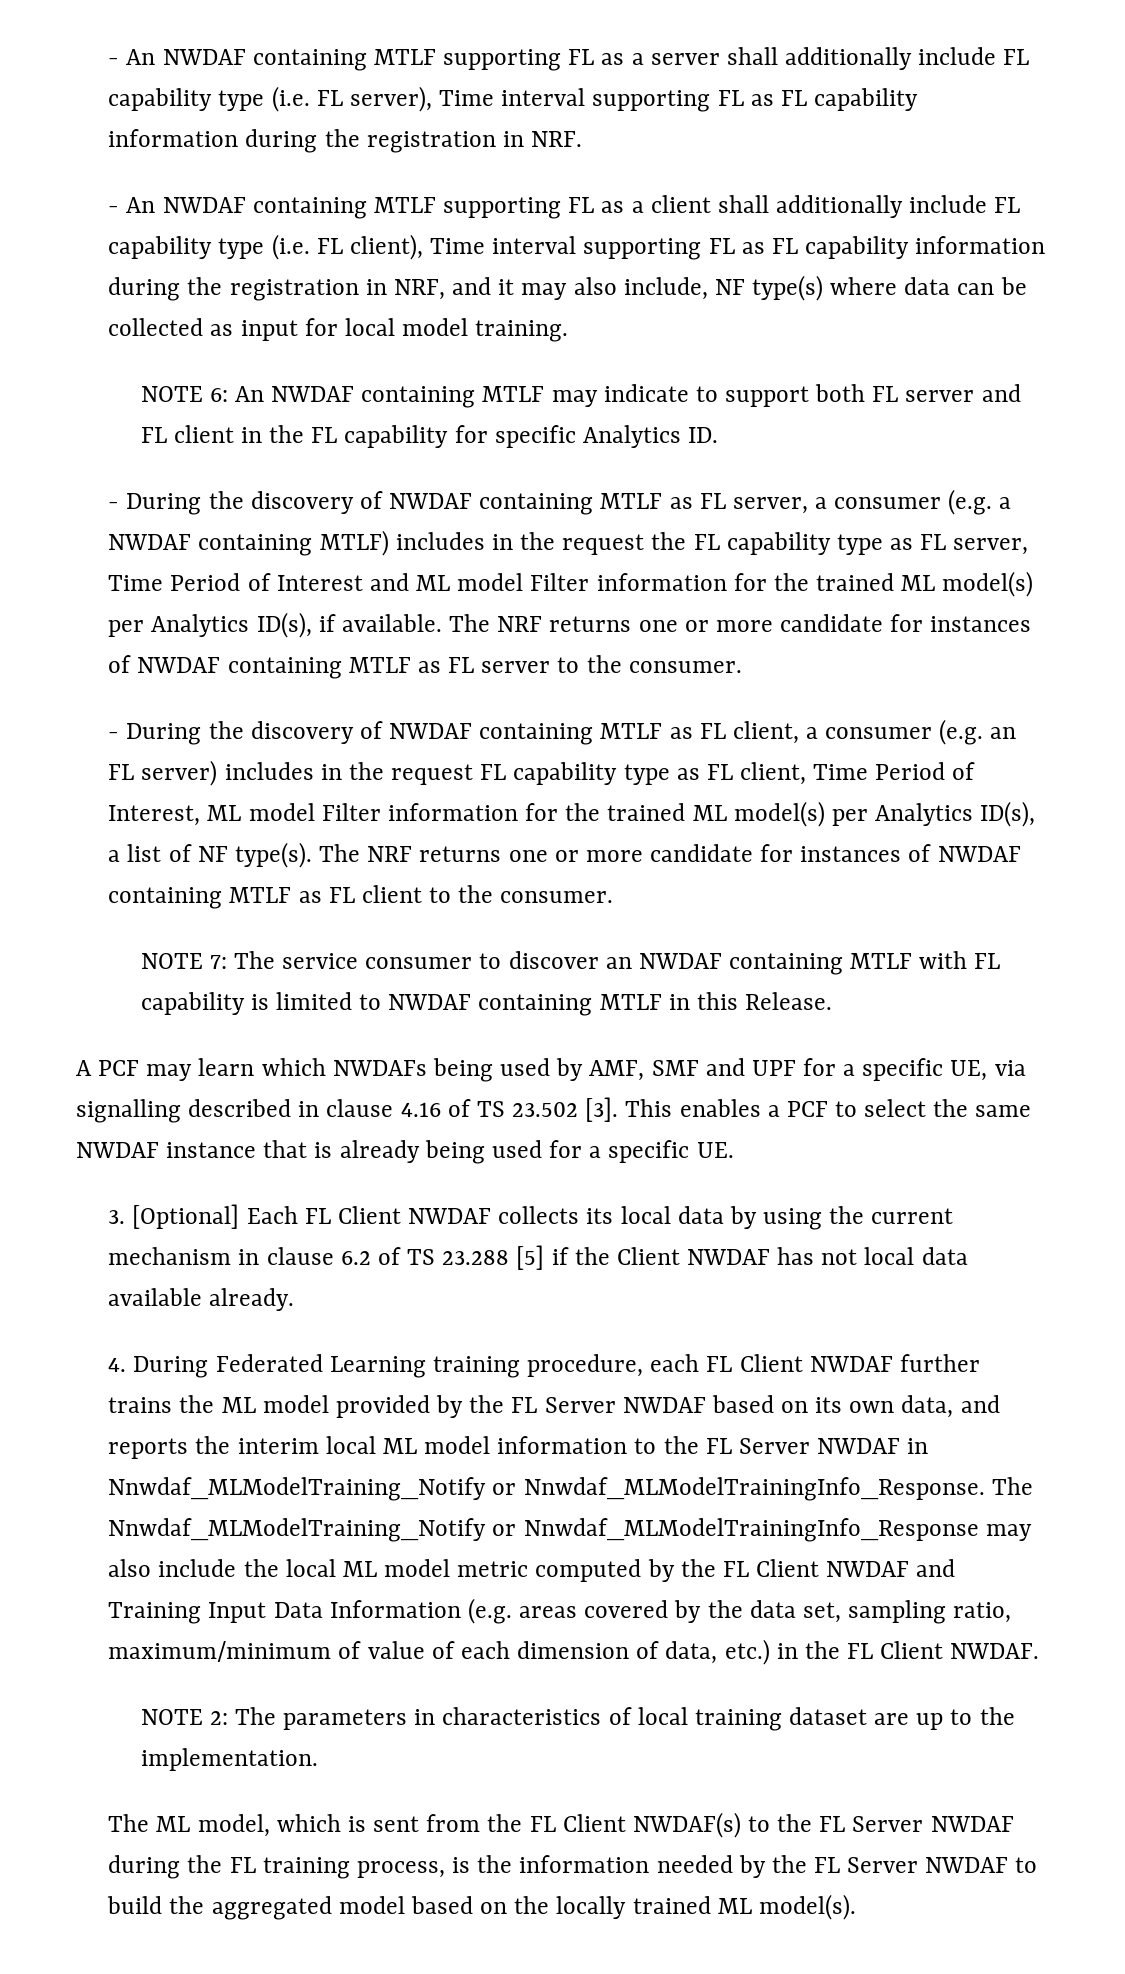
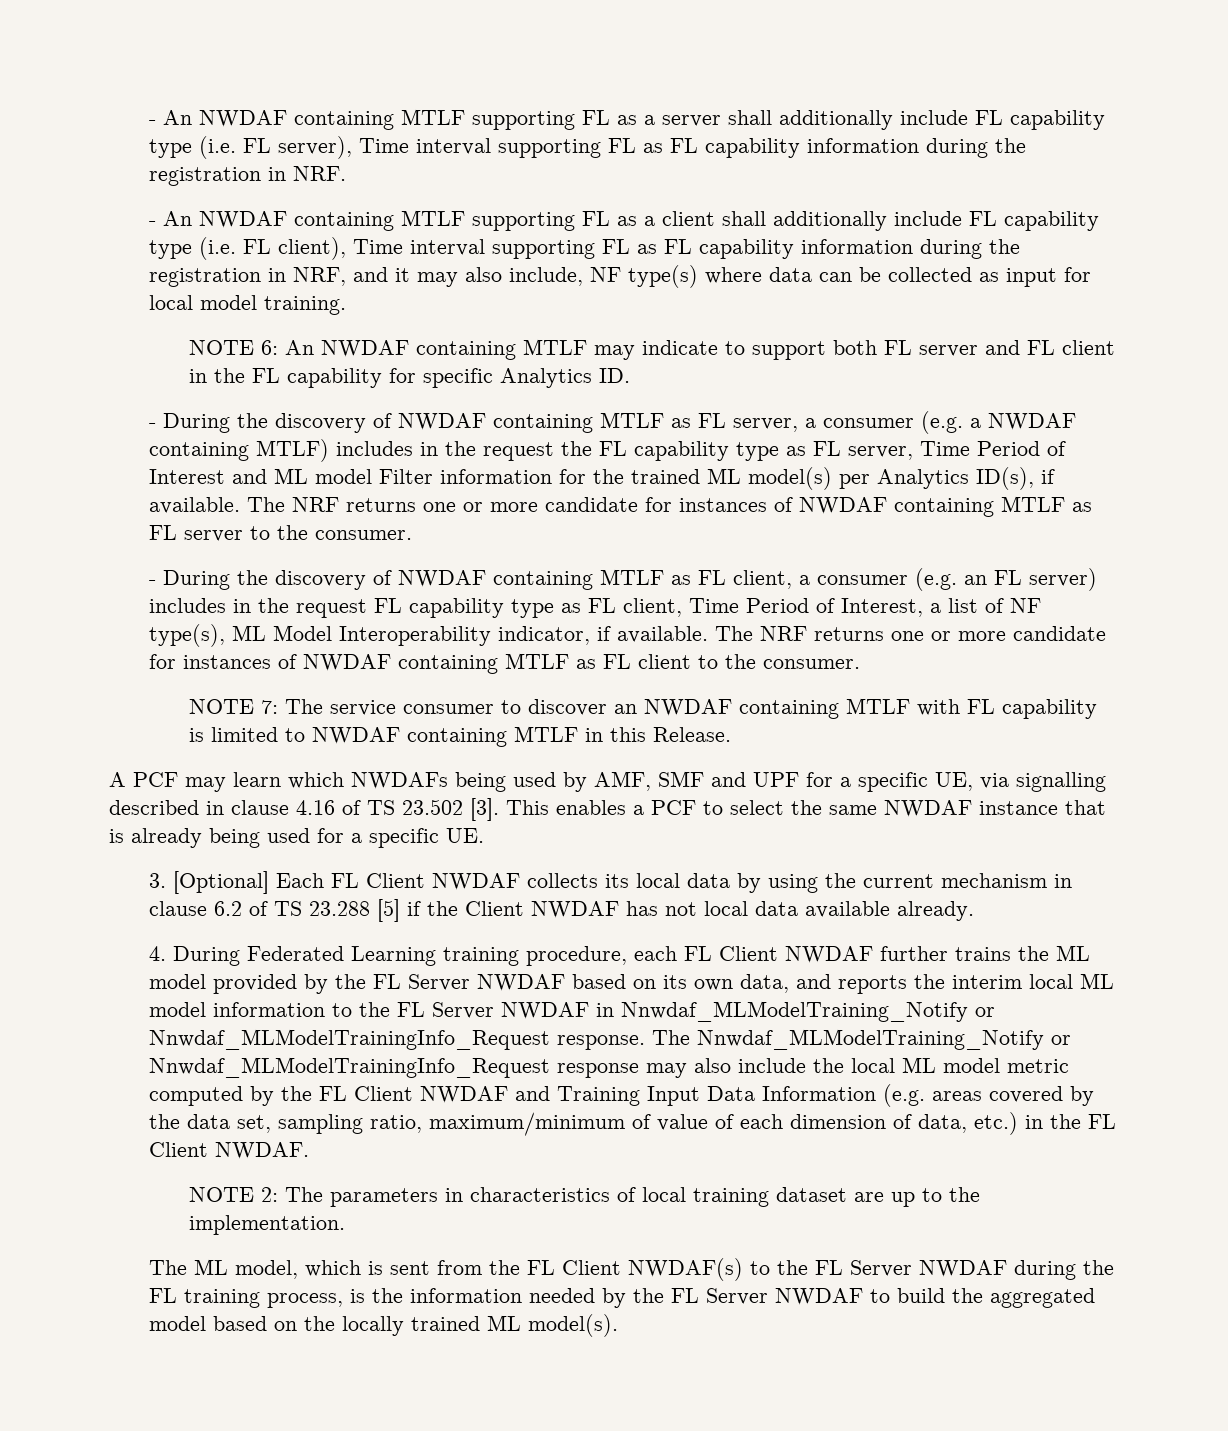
- - During the discovery of NWDAF containing MTLF as FL client, a consumer (e.g. an FL server) includes in the request FL capability type as FL client, Time Period of Interest, ML model Filter information for the trained ML model(s) per Analytics ID(s), a list of NF type(s).
+ - During the discovery of NWDAF containing MTLF as FL client, a consumer (e.g. an FL server) includes in the request FL capability type as FL client, Time Period of Interest, a list of NF type(s), ML Model Interoperability indicator, if available.
- 4. During Federated Learning training procedure, each FL Client NWDAF further trains the ML model provided by the FL Server NWDAF based on its own data, and reports the interim local ML model information to the FL Server NWDAF in Nnwdaf_MLModelTraining_Notify or Nnwdaf_MLModelTrainingInfo_Response.
+ 4. During Federated Learning training procedure, each FL Client NWDAF further trains the ML model provided by the FL Server NWDAF based on its own data, and reports the interim local ML model information to the FL Server NWDAF in Nnwdaf_MLModelTraining_Notify or Nnwdaf_MLModelTrainingInfo_Request response.
- The Nnwdaf_MLModelTraining_Notify or Nnwdaf_MLModelTrainingInfo_Response may also include the local ML model metric computed by the FL Client NWDAF and Training Input Data Information (e.g. areas covered by the data set, sampling ratio, maximum/minimum of value of each dimension of data, etc.) in the FL Client NWDAF.
+ The Nnwdaf_MLModelTraining_Notify or Nnwdaf_MLModelTrainingInfo_Request response may also include the local ML model metric computed by the FL Client NWDAF and Training Input Data Information (e.g. areas covered by the data set, sampling ratio, maximum/minimum of value of each dimension of data, etc.) in the FL Client NWDAF.

